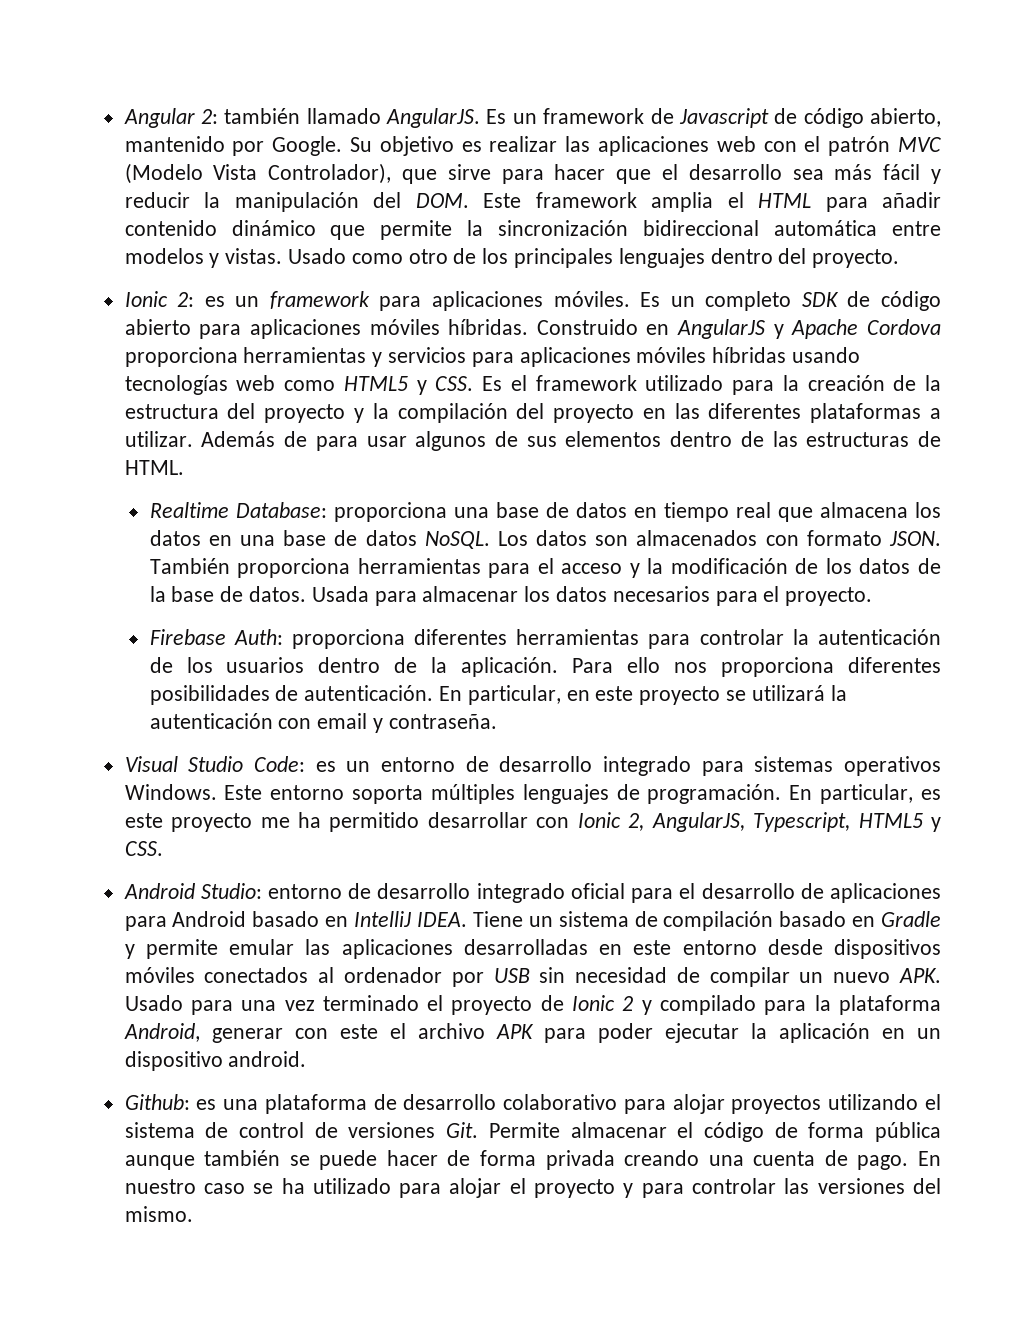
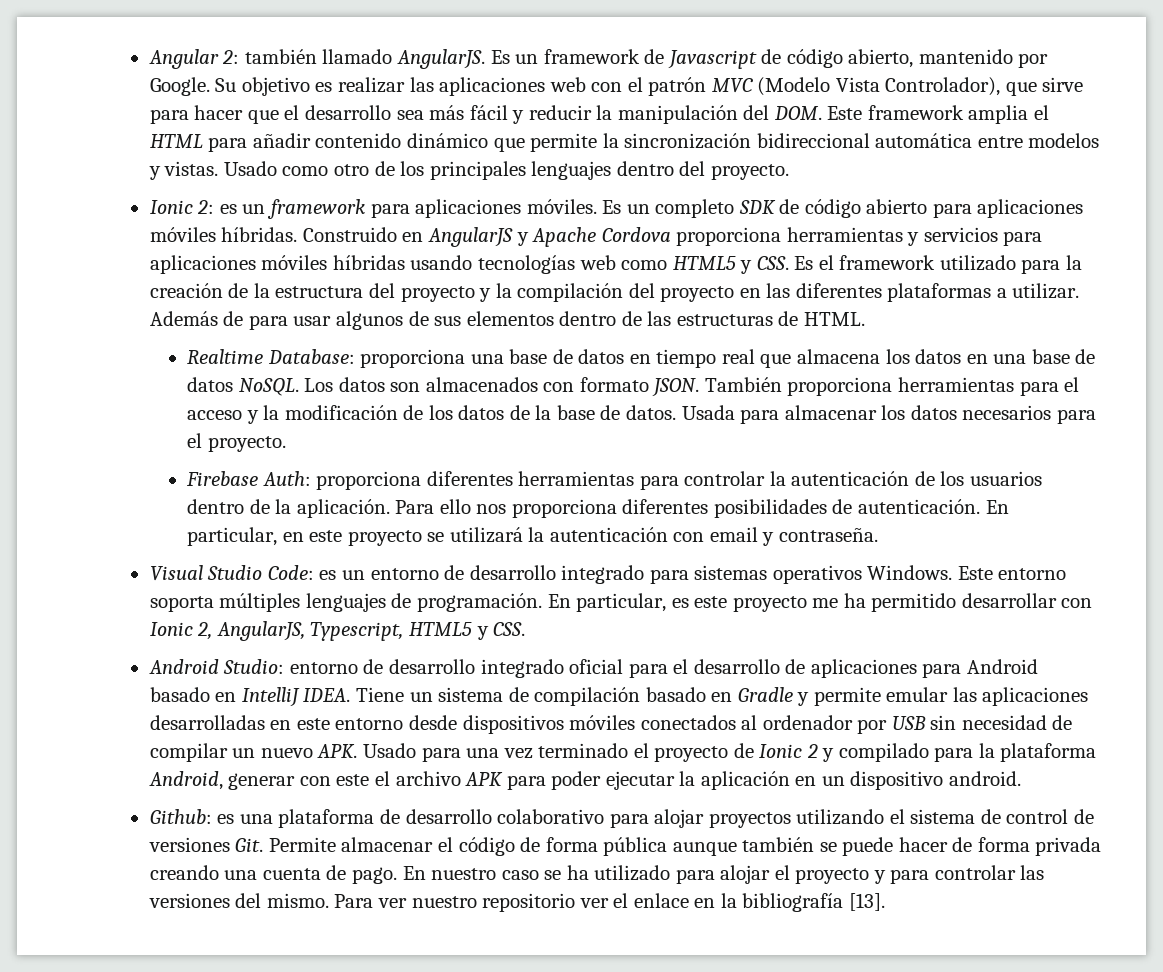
+ Para ver nuestro repositorio ver el enlace en la bibliografía [13].

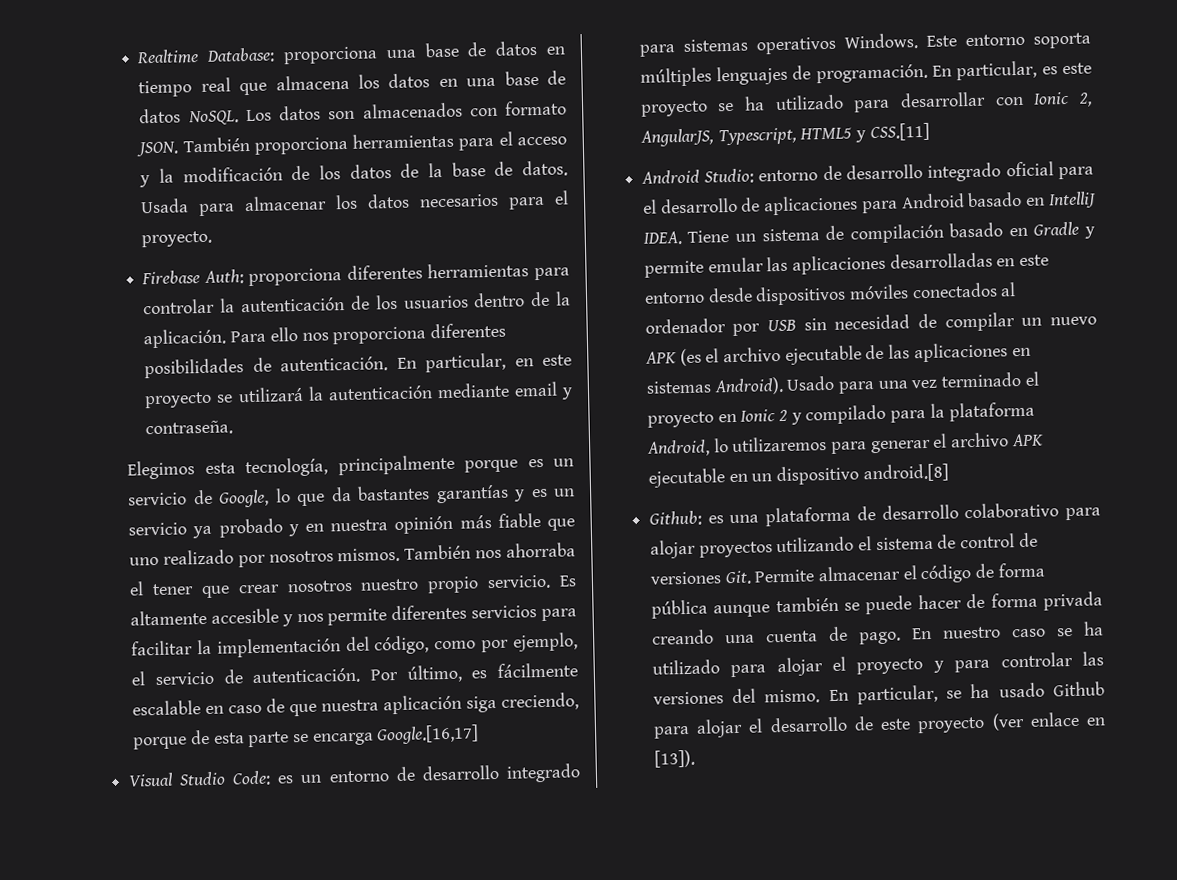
- Angular 2: también llamado AngularJS. Es un framework de Javascript de código abierto, mantenido por Google. Su objetivo es realizar las aplicaciones web con el patrón MVC (Modelo Vista Controlador), que sirve para hacer que el desarrollo sea más fácil y reducir la manipulación del DOM. Este framework amplia el HTML para añadir contenido dinámico que permite la sincronización bidireccional automática entre modelos y vistas. Usado como otro de los principales lenguajes dentro del proyecto.
- Ionic 2: es un framework para aplicaciones móviles. Es un completo SDK de código abierto para aplicaciones móviles híbridas. Construido en AngularJS y Apache Cordova proporciona herramientas y servicios para aplicaciones móviles híbridas usando tecnologías web como HTML5 y CSS. Es el framework utilizado para la creación de la estructura del proyecto y la compilación del proyecto en las diferentes plataformas a utilizar. Además de para usar algunos de sus elementos dentro de las estructuras de HTML.
- En particular, en este proyecto se utilizará la autenticación con email y contraseña.
+ En particular, en este proyecto se utilizará la autenticación mediante email y contraseña.
+ Elegimos esta tecnología, principalmente porque es un servicio de Google, lo que da bastantes garantías y es un servicio ya probado y en nuestra opinión más fiable que uno realizado por nosotros mismos. También nos ahorraba el tener que crear nosotros nuestro propio servicio. Es altamente accesible y nos permite diferentes servicios para facilitar la implementación del código, como por ejemplo, el servicio de autenticación. Por último, es fácilmente escalable en caso de que nuestra aplicación siga creciendo, porque de esta parte se encarga Google.[16,17]
- En particular, es este proyecto me ha permitido desarrollar con Ionic 2, AngularJS, Typescript, HTML5 y CSS.
+ En particular, es este proyecto se ha utilizado para desarrollar con Ionic 2, AngularJS, Typescript, HTML5 y CSS.[11]
- Tiene un sistema de compilación basado en Gradle y permite emular las aplicaciones desarrolladas en este entorno desde dispositivos móviles conectados al ordenador por USB sin necesidad de compilar un nuevo APK. Usado para una vez terminado el proyecto de Ionic 2 y compilado para la plataforma Android, generar con este el archivo APK para poder ejecutar la aplicación en un dispositivo android.
+ Tiene un sistema de compilación basado en Gradle y permite emular las aplicaciones desarrolladas en este entorno desde dispositivos móviles conectados al ordenador por USB sin necesidad de compilar un nuevo APK (es el archivo ejecutable de las aplicaciones en sistemas Android). Usado para una vez terminado el proyecto en Ionic 2 y compilado para la plataforma Android, lo utilizaremos para generar el archivo APK ejecutable en un dispositivo android.[8]
- Para ver nuestro repositorio ver el enlace en la bibliografía [13].
+ En particular, se ha usado Github para alojar el desarrollo de este proyecto (ver enlace en [13]).

